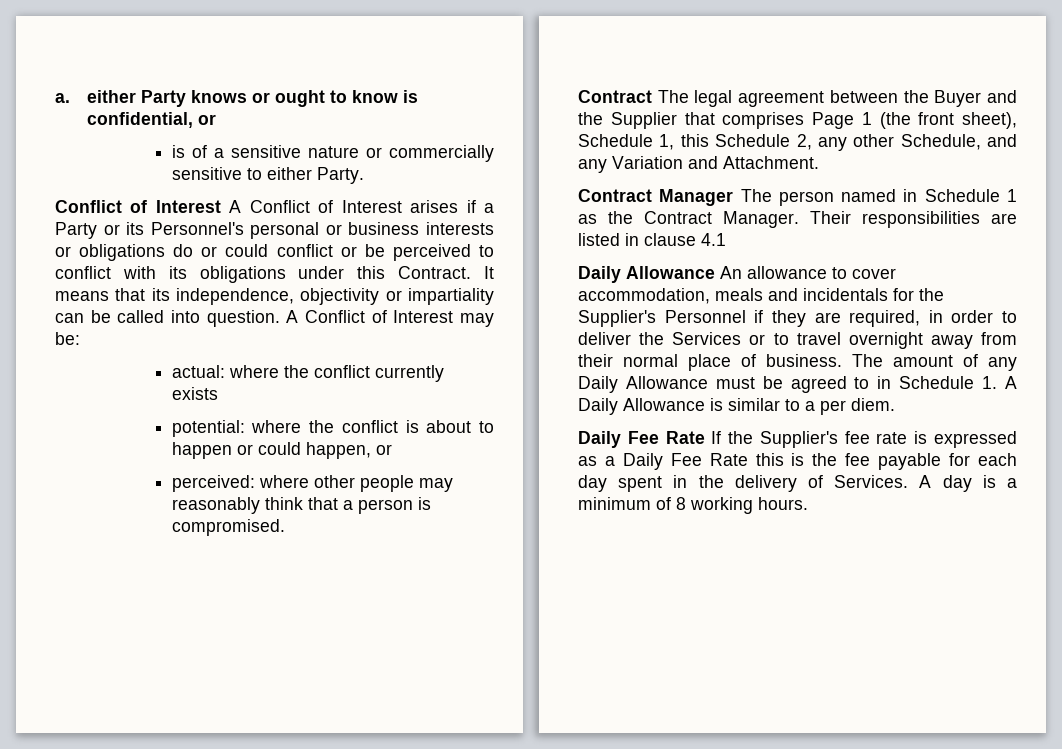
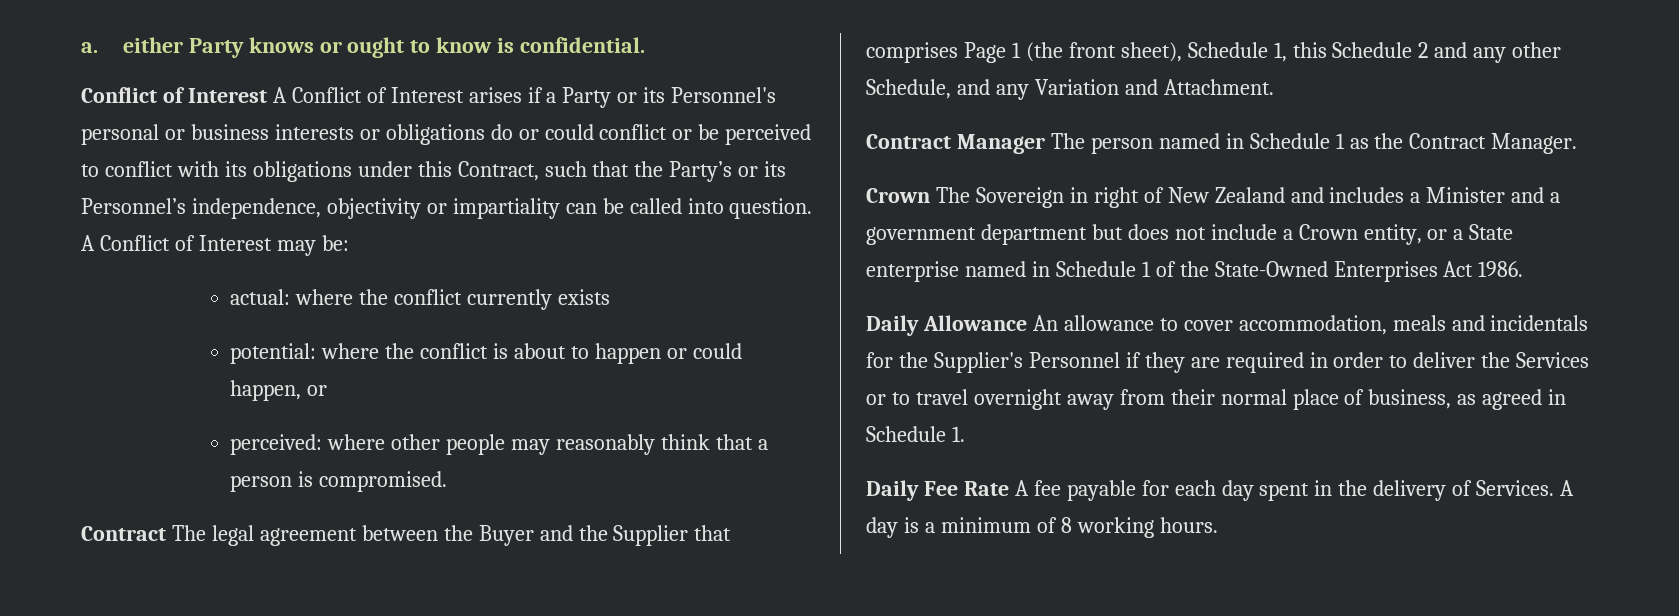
- a. either Party knows or ought to know is confidential, or
- is of a sensitive nature or commercially sensitive to either Party.
+ a. either Party knows or ought to know is confidential.
- Conflict of Interest A Conflict of Interest arises if a Party or its Personnel's personal or business interests or obligations do or could conflict or be perceived to conflict with its obligations under this Contract. It means that its independence, objectivity or impartiality can be called into question.
+ Conflict of Interest A Conflict of Interest arises if a Party or its Personnel's personal or business interests or obligations do or could conflict or be perceived to conflict with its obligations under this Contract, such that the Party’s or its Personnel’s independence, objectivity or impartiality can be called into question.
- Contract The legal agreement between the Buyer and the Supplier that comprises Page 1 (the front sheet), Schedule 1, this Schedule 2, any other Schedule, and any Variation and Attachment.
+ Contract The legal agreement between the Buyer and the Supplier that comprises Page 1 (the front sheet), Schedule 1, this Schedule 2 and any other Schedule, and any Variation and Attachment.
- Contract Manager The person named in Schedule 1 as the Contract Manager. Their responsibilities are listed in clause 4.1
+ Contract Manager The person named in Schedule 1 as the Contract Manager.
+ Crown The Sovereign in right of New Zealand and includes a Minister and a government department but does not include a Crown entity, or a State enterprise named in Schedule 1 of the State-Owned Enterprises Act 1986.
- Daily Allowance An allowance to cover accommodation, meals and incidentals for the Supplier's Personnel if they are required, in order to deliver the Services or to travel overnight away from their normal place of business. The amount of any Daily Allowance must be agreed to in Schedule 1. A Daily Allowance is similar to a per diem.
- Daily Fee Rate If the Supplier's fee rate is expressed as a Daily Fee Rate this is the fee payable for each day spent in the delivery of Services.
+ Daily Allowance An allowance to cover accommodation, meals and incidentals for the Supplier's Personnel if they are required in order to deliver the Services or to travel overnight away from their normal place of business, as agreed in Schedule 1.
+ Daily Fee Rate A fee payable for each day spent in the delivery of Services.

